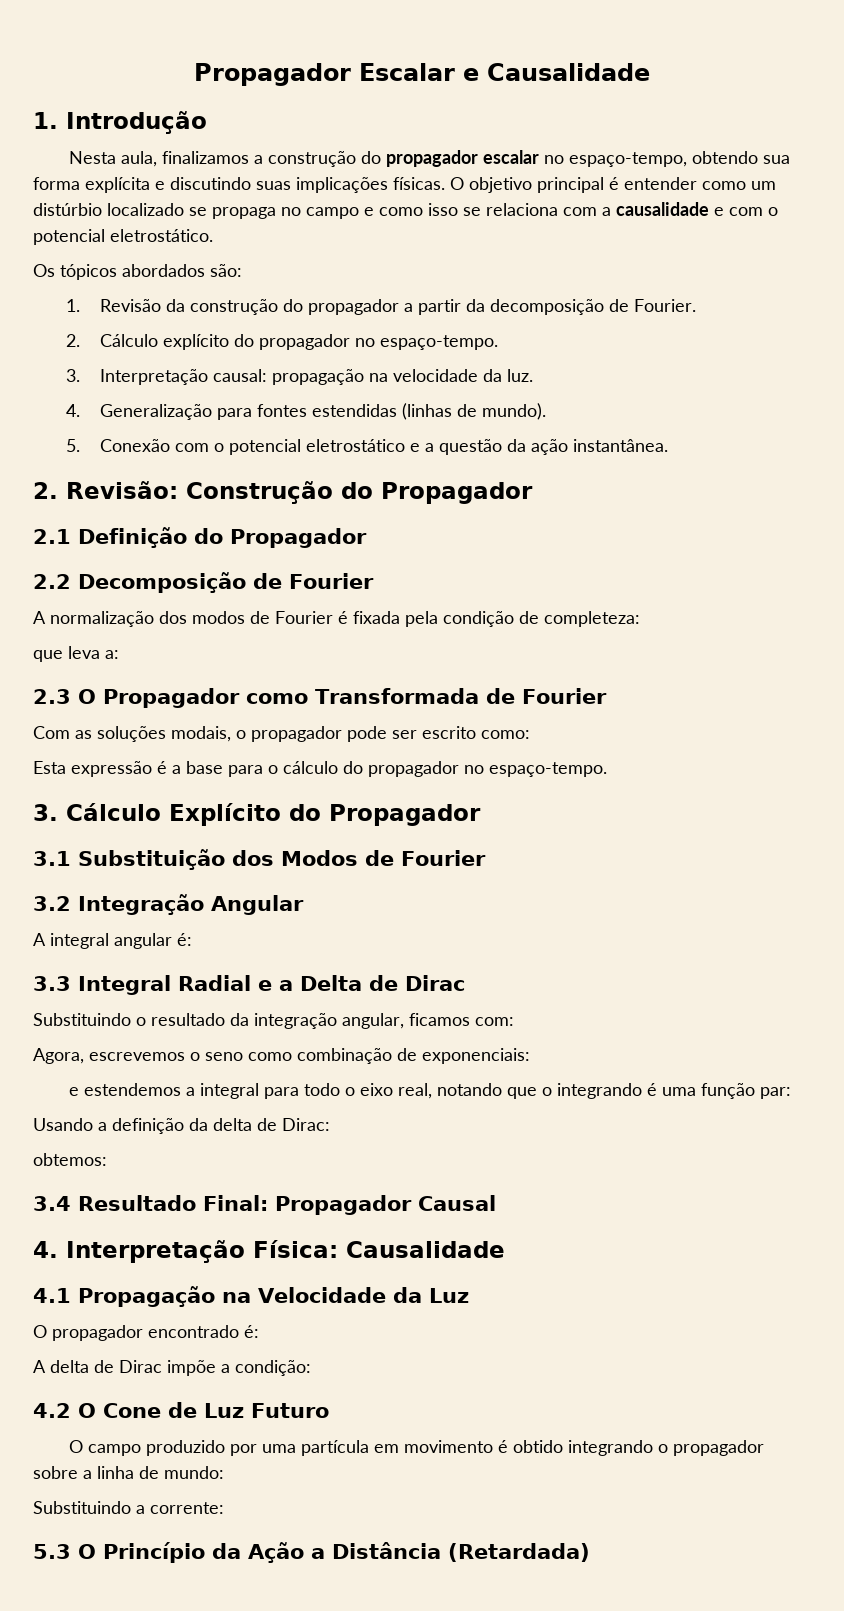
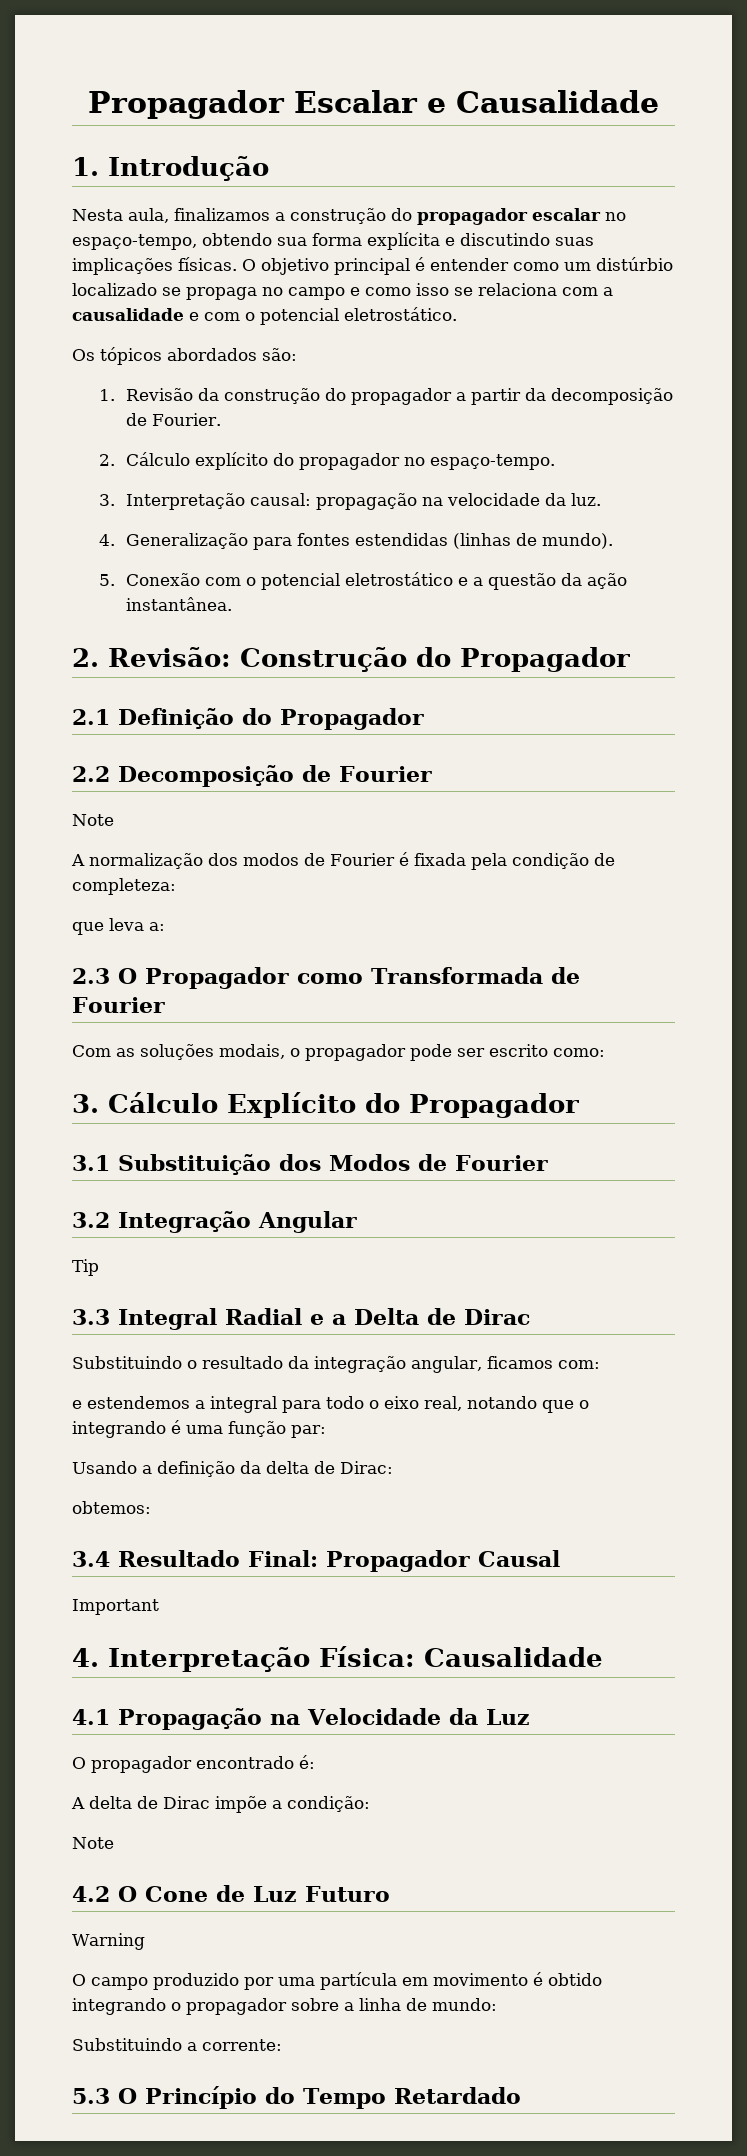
  2.2 Decomposição de Fourier
+ Note
- Esta expressão é a base para o cálculo do propagador no espaço-tempo.
- A integral angular é:
+ Tip
- Agora, escrevemos o seno como combinação de exponenciais:
+ Important
  A delta de Dirac impõe a condição:
+ Note
+ Warning
- 5.3 O Princípio da Ação a Distância (Retardada)
+ 5.3 O Princípio do Tempo Retardado

